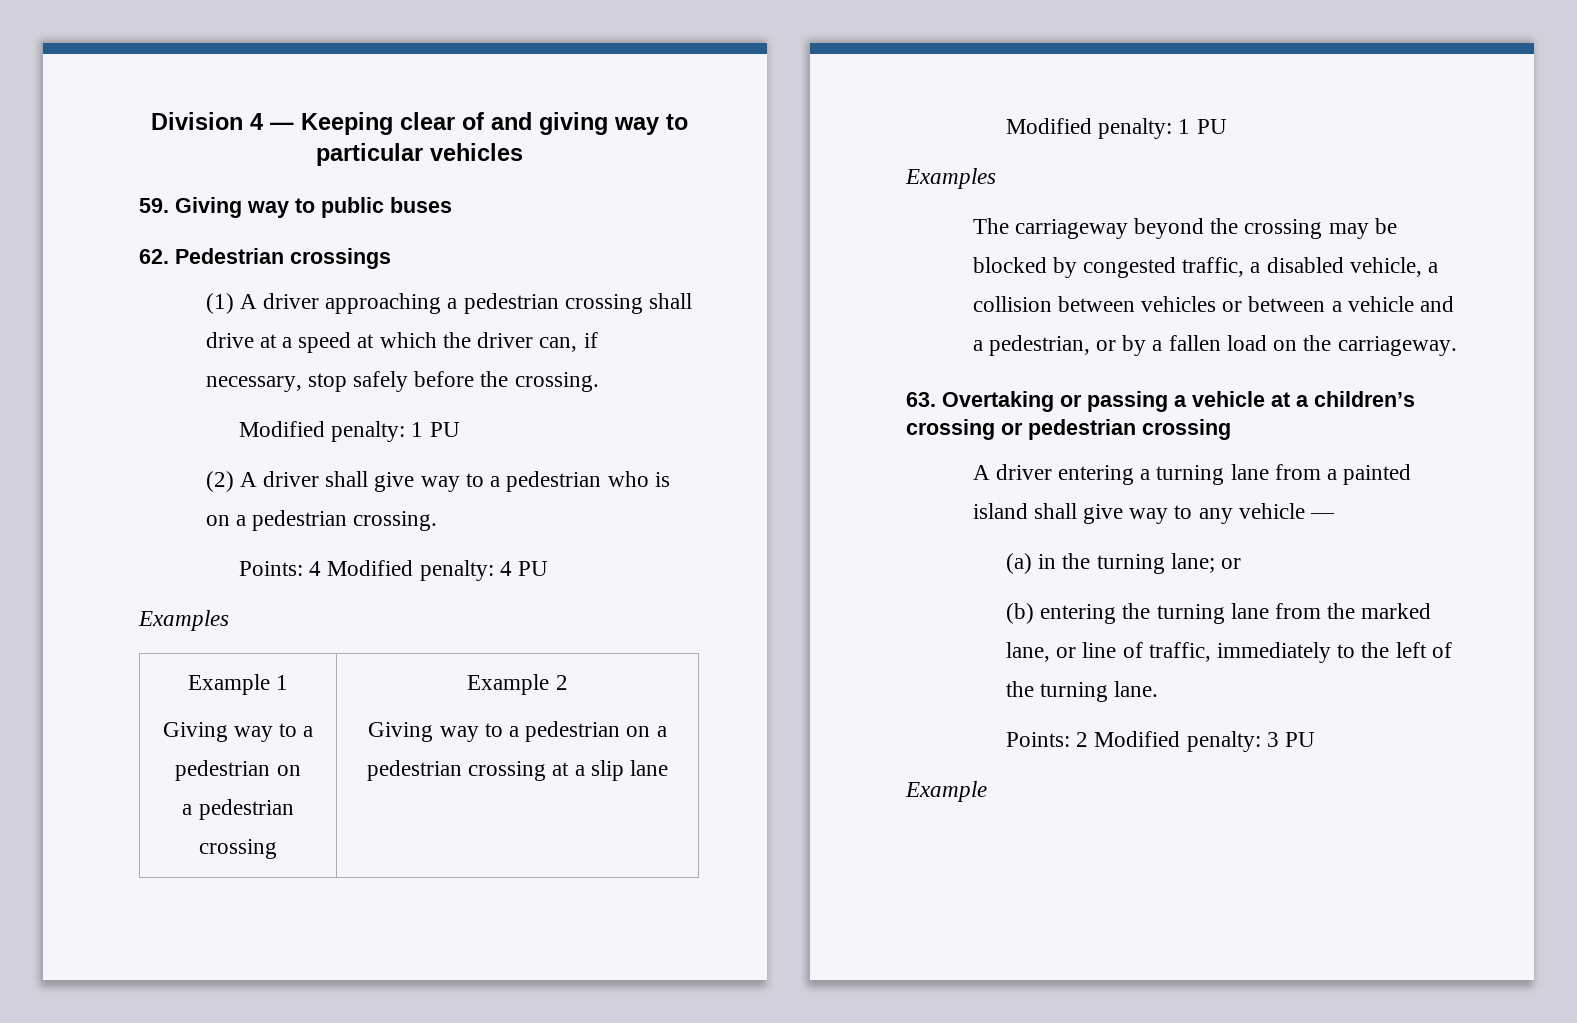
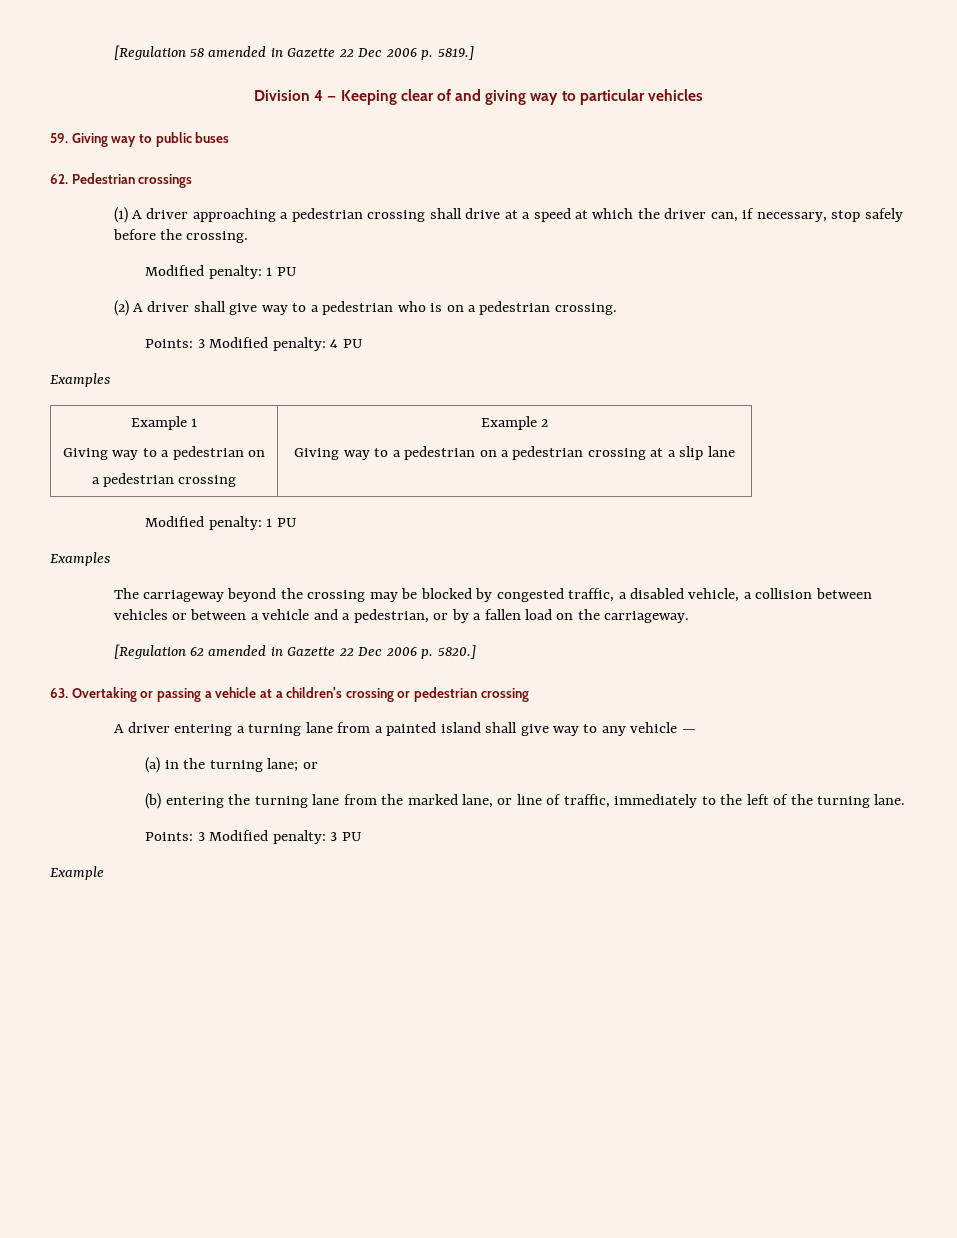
+ [Regulation 58 amended in Gazette 22 Dec 2006 p. 5819.]
- Points: 4 Modified penalty: 4 PU
+ Points: 3 Modified penalty: 4 PU
+ [Regulation 62 amended in Gazette 22 Dec 2006 p. 5820.]
- Points: 2 Modified penalty: 3 PU
+ Points: 3 Modified penalty: 3 PU

